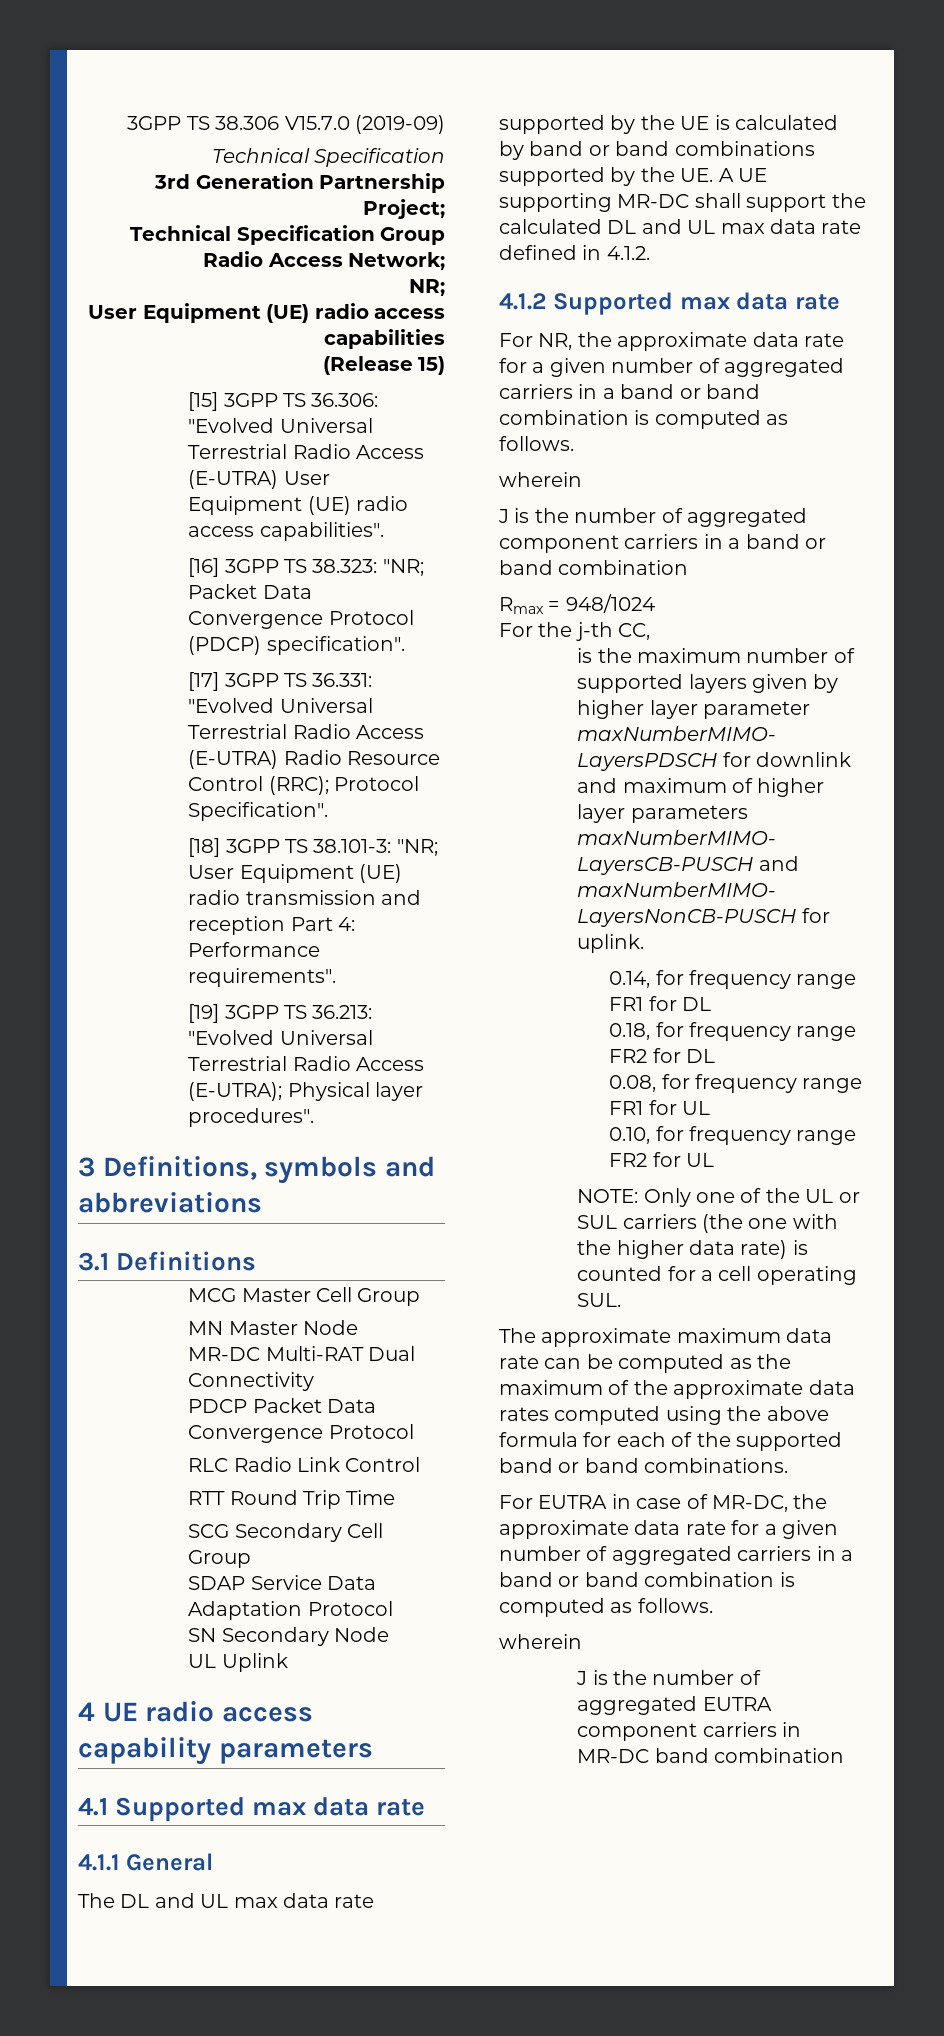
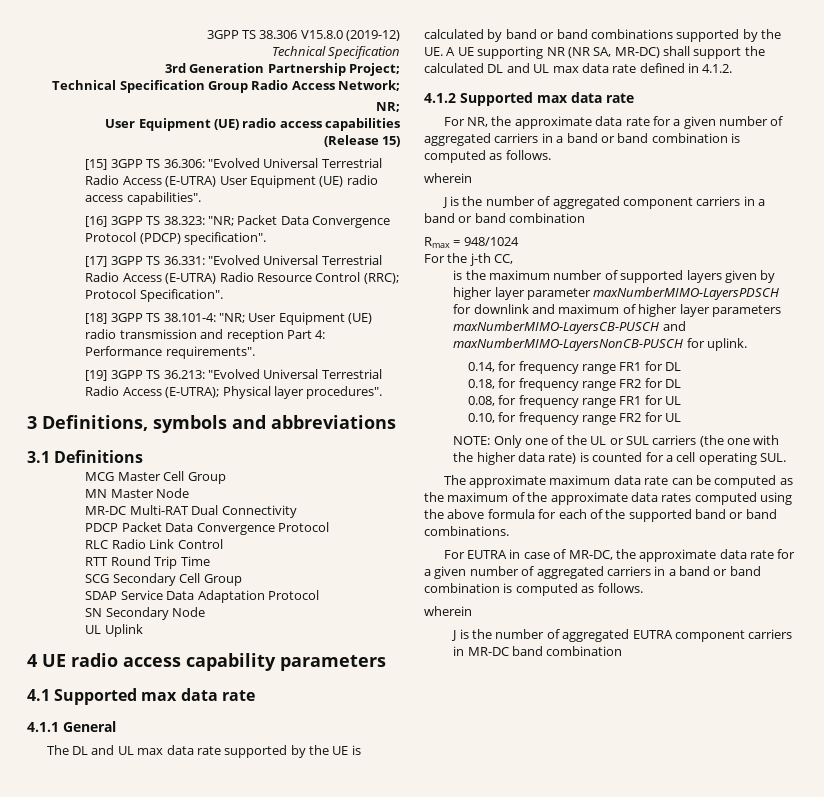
- 3GPP TS 38.306 V15.7.0 (2019-09)
+ 3GPP TS 38.306 V15.8.0 (2019-12)
- [18] 3GPP TS 38.101-3: "NR; User Equipment (UE) radio transmission and reception Part 4: Performance requirements".
+ [18] 3GPP TS 38.101-4: "NR; User Equipment (UE) radio transmission and reception Part 4: Performance requirements".
- The DL and UL max data rate supported by the UE is calculated by band or band combinations supported by the UE. A UE supporting MR-DC shall support the calculated DL and UL max data rate defined in 4.1.2.
+ The DL and UL max data rate supported by the UE is calculated by band or band combinations supported by the UE. A UE supporting NR (NR SA, MR-DC) shall support the calculated DL and UL max data rate defined in 4.1.2.

